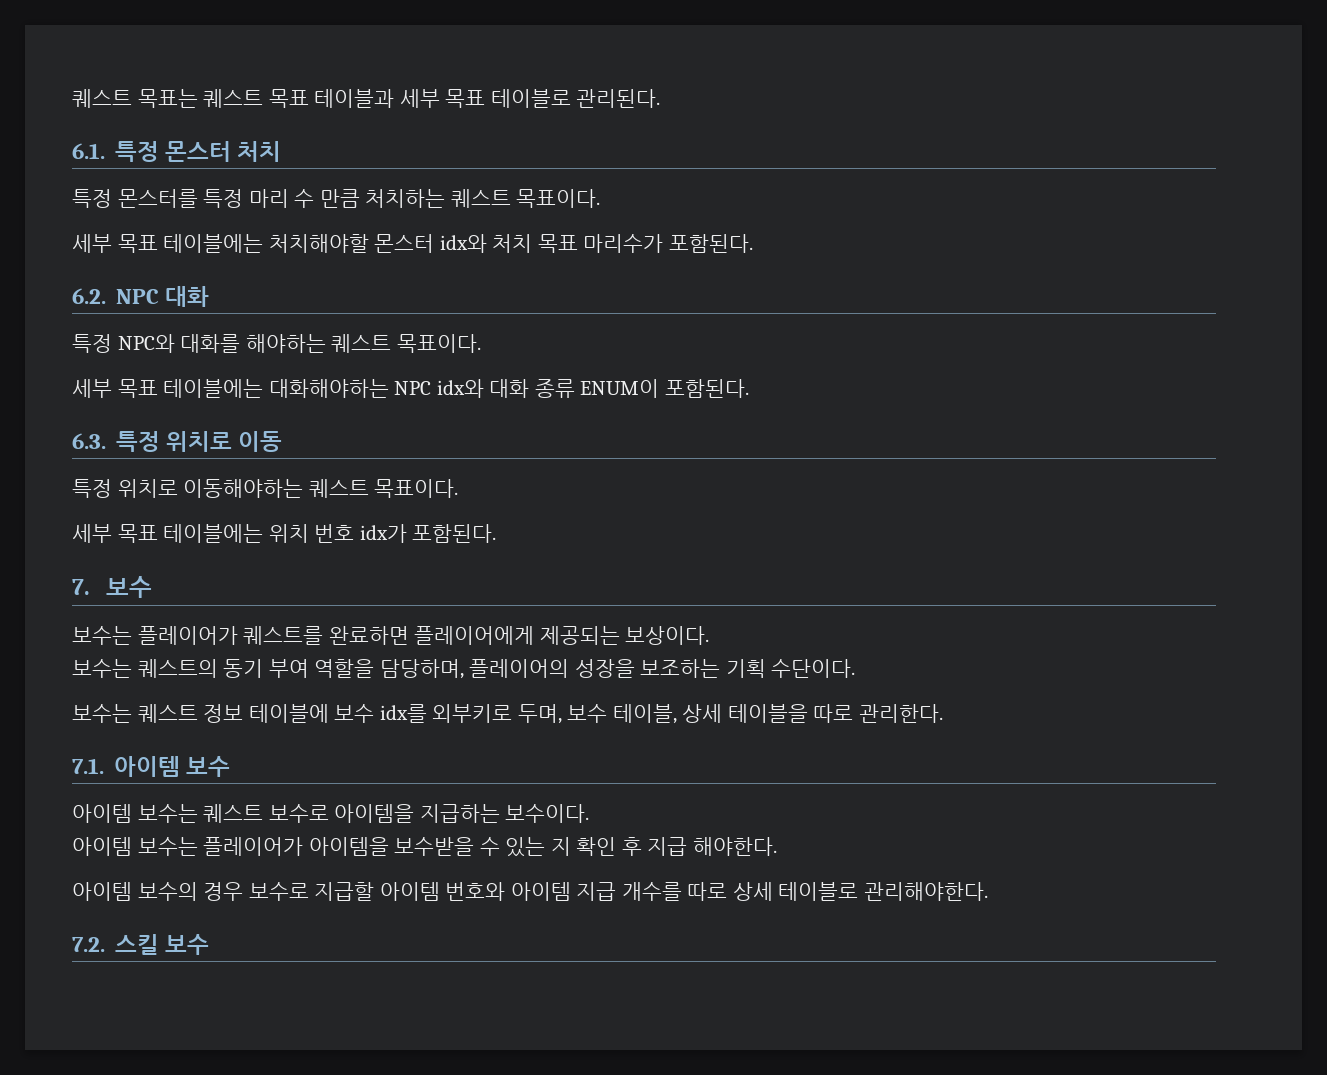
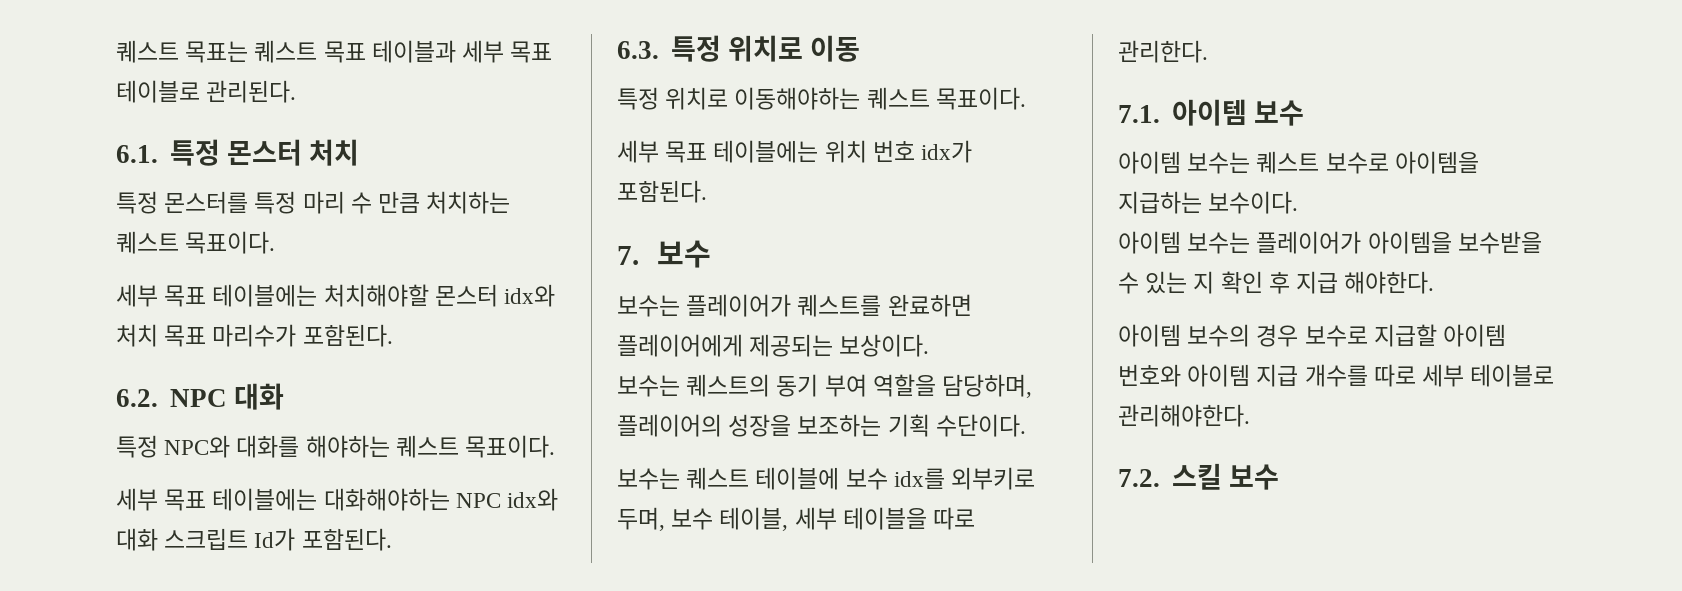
- 세부 목표 테이블에는 대화해야하는 NPC idx와 대화 종류 ENUM이 포함된다.
+ 세부 목표 테이블에는 대화해야하는 NPC idx와 대화 스크립트 Id가 포함된다.
- 보수는 퀘스트 정보 테이블에 보수 idx를 외부키로 두며, 보수 테이블, 상세 테이블을 따로 관리한다.
+ 보수는 퀘스트 테이블에 보수 idx를 외부키로 두며, 보수 테이블, 세부 테이블을 따로 관리한다.
- 아이템 보수의 경우 보수로 지급할 아이템 번호와 아이템 지급 개수를 따로 상세 테이블로 관리해야한다.
+ 아이템 보수의 경우 보수로 지급할 아이템 번호와 아이템 지급 개수를 따로 세부 테이블로 관리해야한다.

